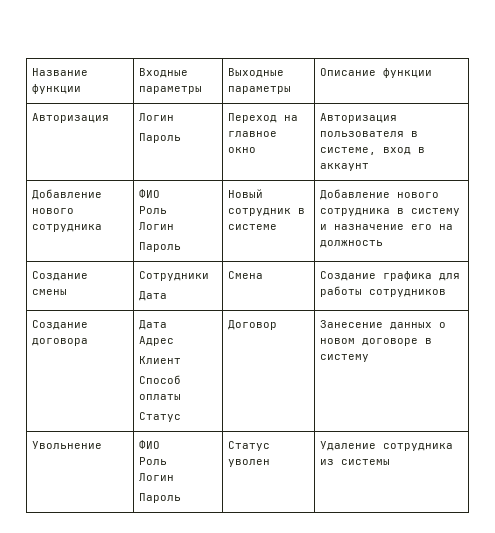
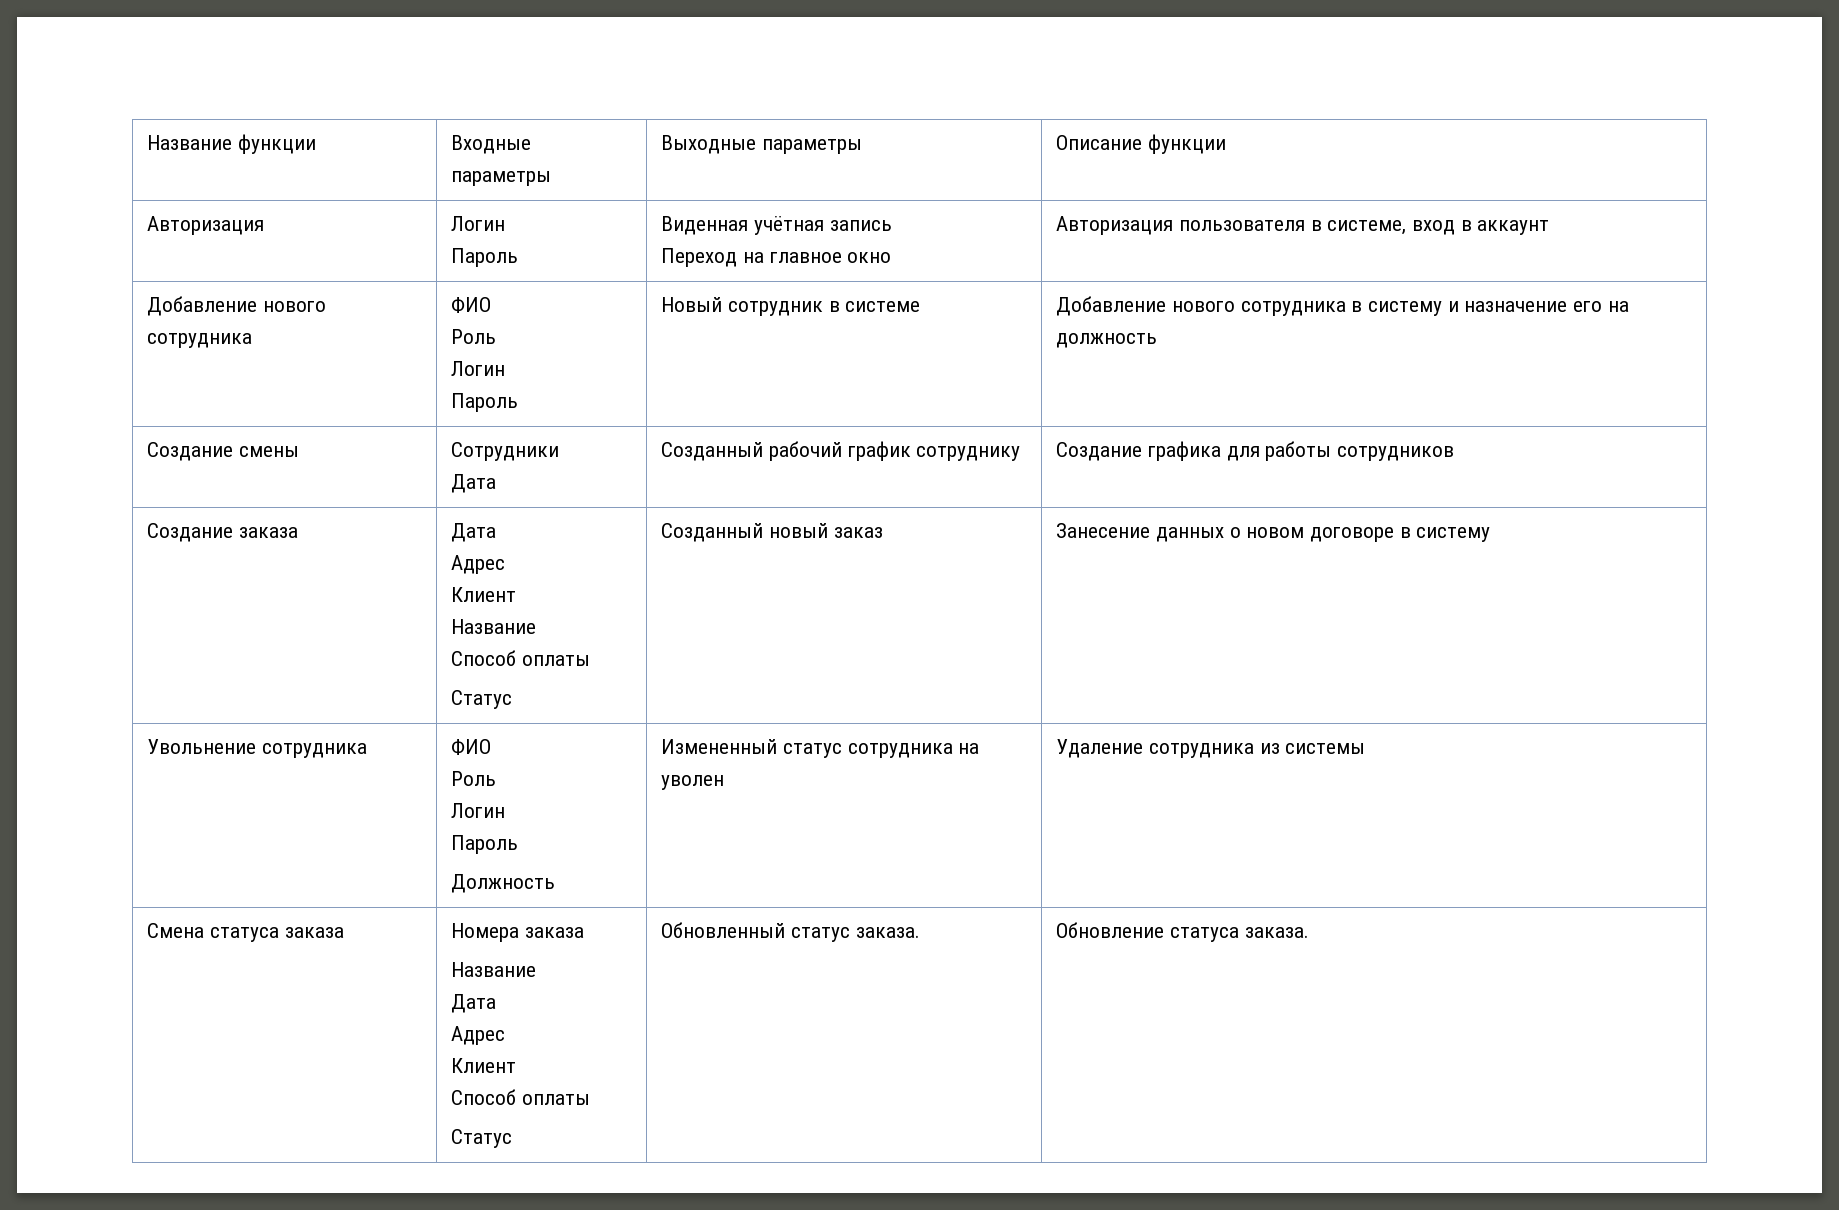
  Авторизация | Логин
- Пароль | Переход на главное окно | Авторизация пользователя в системе, вход в аккаунт
+ Пароль | Виденная учётная запись
+ Переход на главное окно | Авторизация пользователя в системе, вход в аккаунт
  Создание смены | Сотрудники
- Дата | Смена | Создание графика для работы сотрудников
+ Дата | Созданный рабочий график сотруднику | Создание графика для работы сотрудников
- Создание договора | Дата
+ Создание заказа | Дата
+ Адрес
+ Клиент
+ Название
+ Способ оплаты
+ Статус | Созданный новый заказ | Занесение данных о новом договоре в систему
+ Увольнение сотрудника | ФИО
+ Роль
+ Логин
+ Пароль
+ Должность | Измененный статус сотрудника на уволен | Удаление сотрудника из системы
+ Смена статуса заказа | Номера заказа
+ Название
+ Дата
  Адрес
  Клиент
  Способ оплаты
- Статус | Договор | Занесение данных о новом договоре в систему
- Увольнение | ФИО
- Роль
- Логин
- Пароль | Статус уволен | Удаление сотрудника из системы
+ Статус | Обновленный статус заказа. | Обновление статуса заказа.

